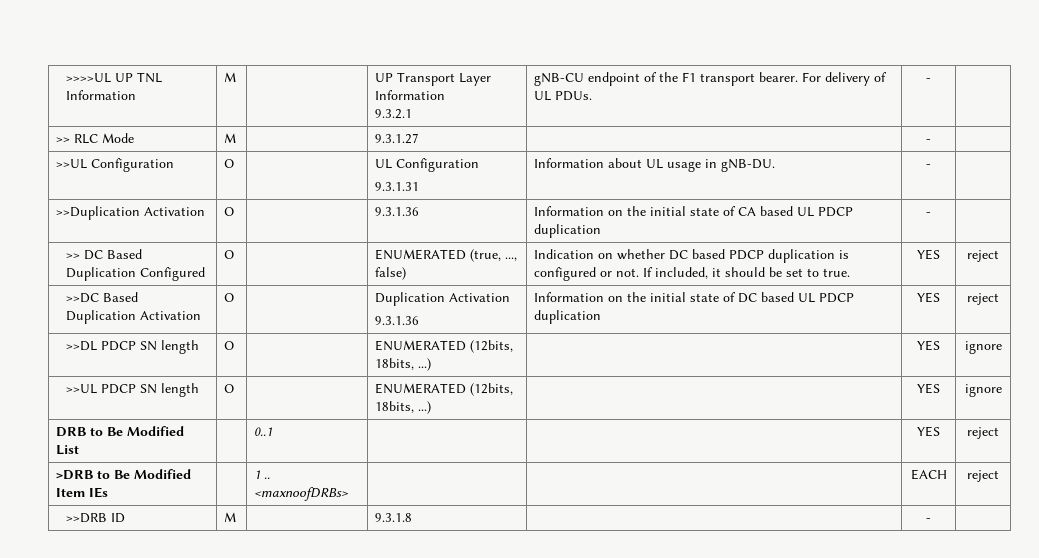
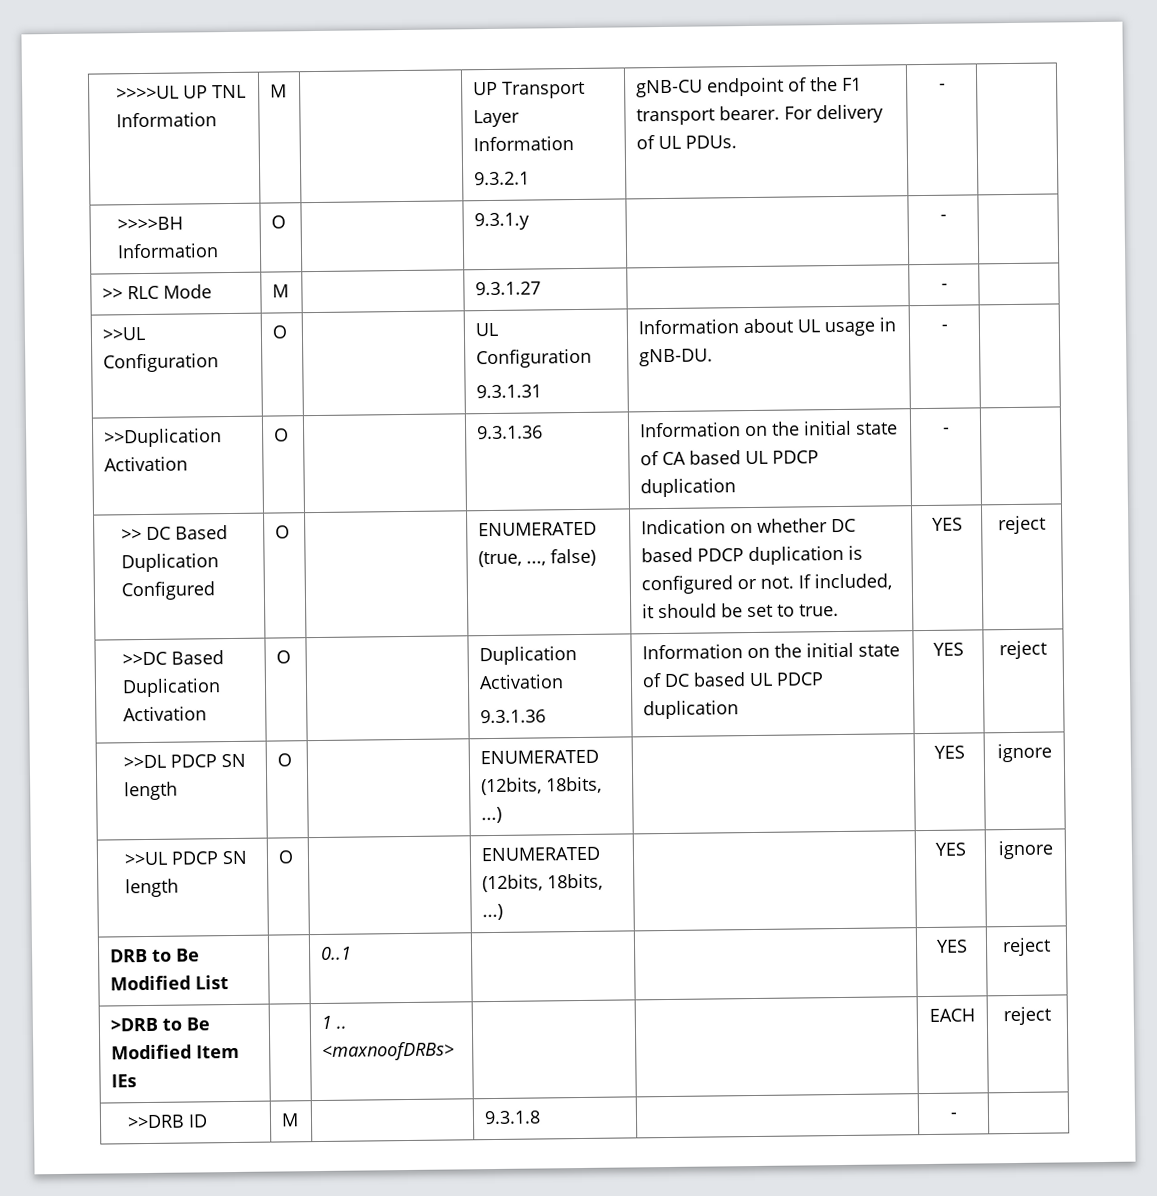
+ >>>>BH Information | O | | 9.3.1.y | | - |

